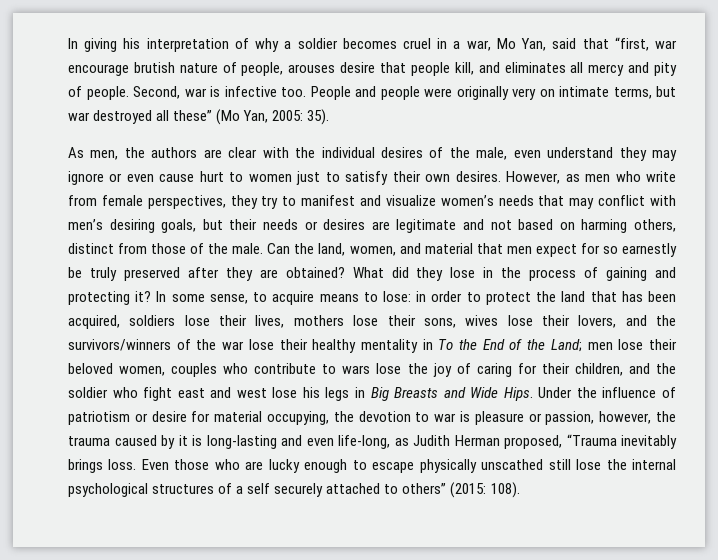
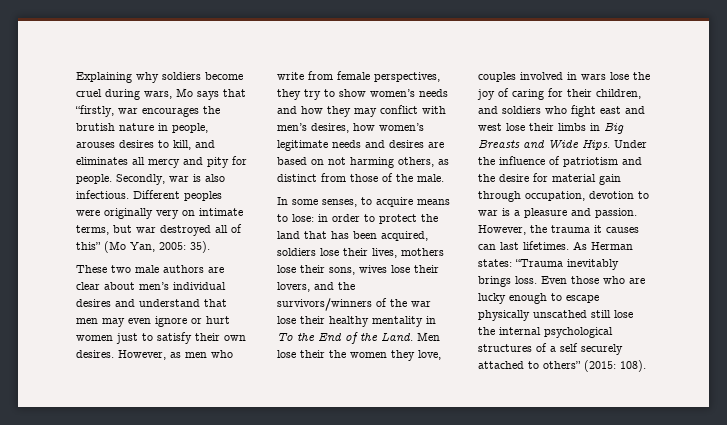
- In giving his interpretation of why a soldier becomes cruel in a war, Mo Yan, said that “first, war encourage brutish nature of people, arouses desire that people kill, and eliminates all mercy and pity of people. Second, war is infective too. People and people were originally very on intimate terms, but war destroyed all these” (Mo Yan, 2005: 35).
+ Explaining why soldiers become cruel during wars, Mo says that “firstly, war encourages the brutish nature in people, arouses desires to kill, and eliminates all mercy and pity for people. Secondly, war is also infectious. Different peoples were originally very on intimate terms, but war destroyed all of this” (Mo Yan, 2005: 35).
- As men, the authors are clear with the individual desires of the male, even understand they may ignore or even cause hurt to women just to satisfy their own desires.
+ These two male authors are clear about men’s individual desires and understand that men may even ignore or hurt women just to satisfy their own desires.
- However, as men who write from female perspectives, they try to manifest and visualize women’s needs that may conflict with men’s desiring goals, but their needs or desires are legitimate and not based on harming others, distinct from those of the male. Can the land, women, and material that men expect for so earnestly be truly preserved after they are obtained? What did they lose in the process of gaining and protecting it? In some sense, to acquire means to lose:
+ However, as men who write from female perspectives, they try to show women’s needs and how they may conflict with men’s desires, how women’s legitimate needs and desires are based on not harming others, as distinct from those of the male.
+ In some senses, to acquire means to lose:
- in order to protect the land that has been acquired, soldiers lose their lives, mothers lose their sons, wives lose their lovers, and the survivors/winners of the war lose their healthy mentality in To the End of the Land; men lose their beloved women, couples who contribute to wars lose the joy of caring for their children, and the soldier who fight east and west lose his legs in Big Breasts and Wide Hips.
+ in order to protect the land that has been acquired, soldiers lose their lives, mothers lose their sons, wives lose their lovers, and the survivors/winners of the war lose their healthy mentality in To the End of the Land. Men lose their the women they love, couples involved in wars lose the joy of caring for their children, and soldiers who fight east and west lose their limbs in Big Breasts and Wide Hips.
- Under the influence of patriotism or desire for material occupying, the devotion to war is pleasure or passion, however, the trauma caused by it is long-lasting and even life-long, as Judith Herman proposed, “Trauma inevitably brings loss.
+ Under the influence of patriotism and the desire for material gain through occupation, devotion to war is a pleasure and passion. However, the trauma it causes can last lifetimes. As Herman states: “Trauma inevitably brings loss.

